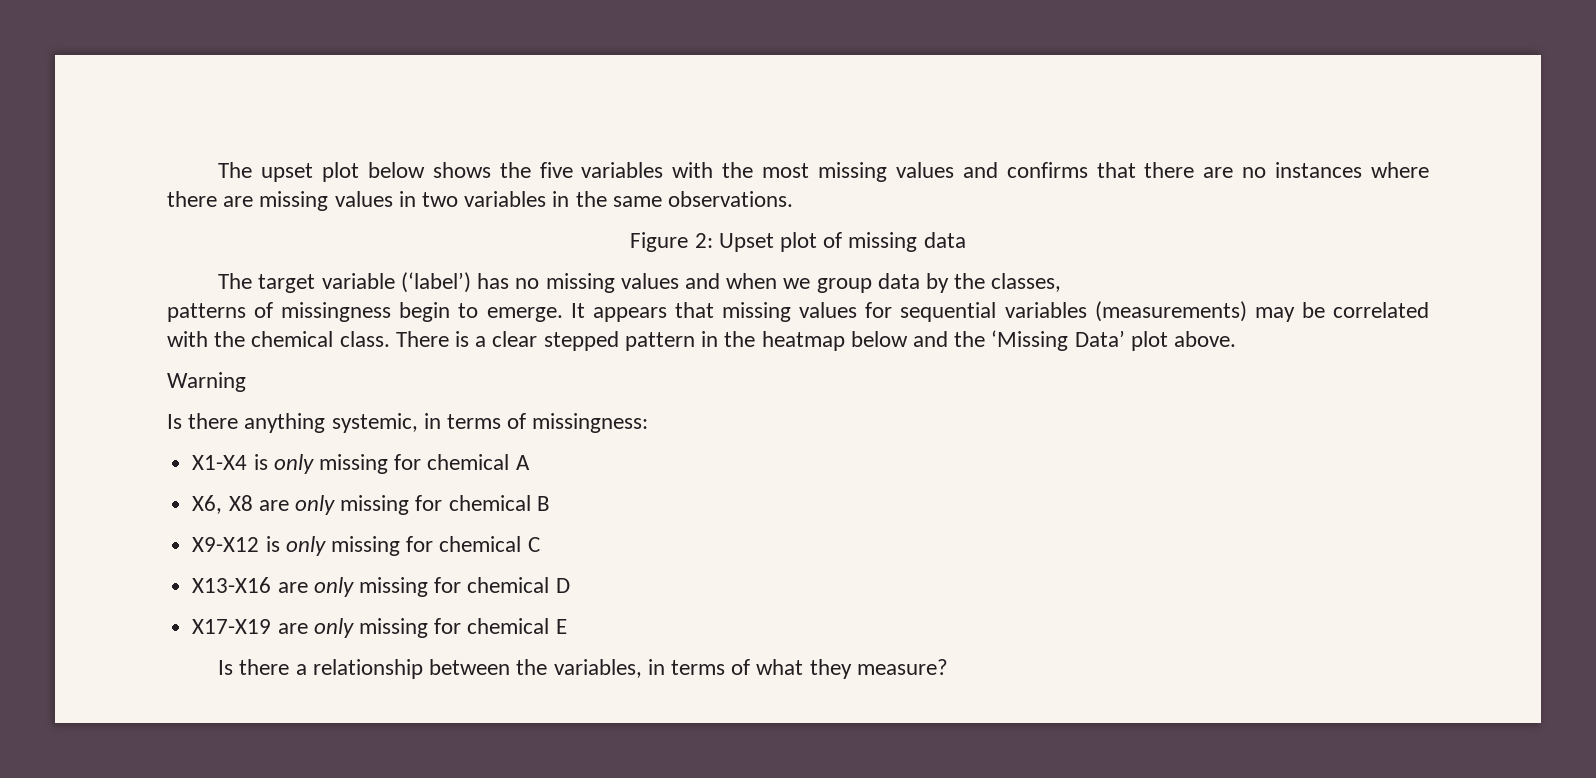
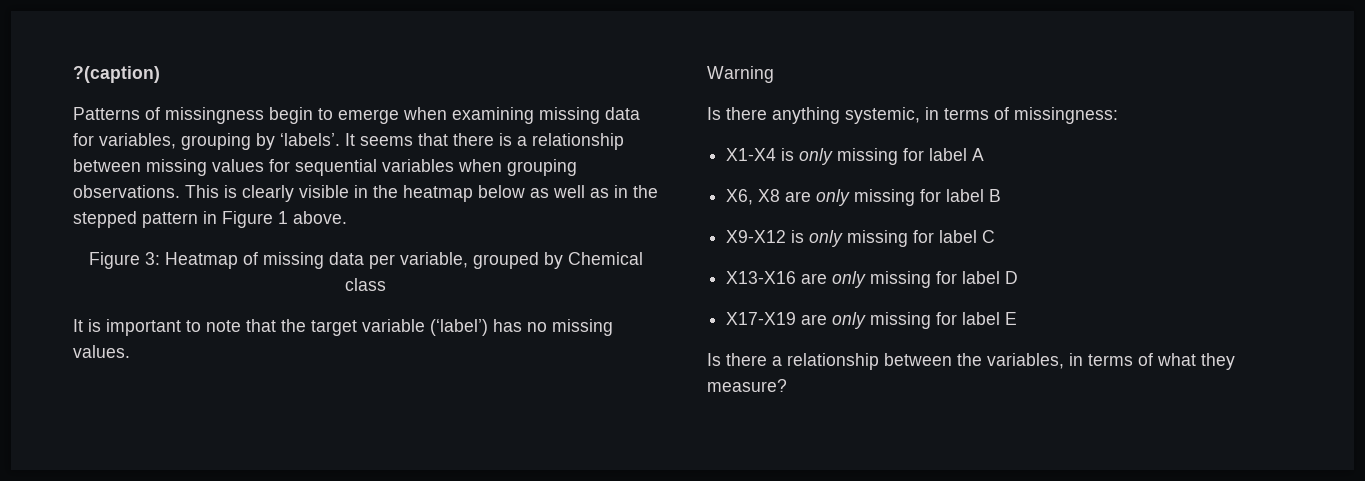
- The upset plot below shows the five variables with the most missing values and confirms that there are no instances where there are missing values in two variables in the same observations.
- Figure 2: Upset plot of missing data
- The target variable (‘label’) has no missing values and when we group data by the classes,
- patterns of missingness begin to emerge. It appears that missing values for sequential variables (measurements) may be correlated with the chemical class. There is a clear stepped pattern in the heatmap below and the ‘Missing Data’ plot above.
+ ?(caption)
+ Patterns of missingness begin to emerge when examining missing data for variables, grouping by ‘labels’. It seems that there is a relationship between missing values for sequential variables when grouping observations. This is clearly visible in the heatmap below as well as in the stepped pattern in Figure 1 above.
+ Figure 3: Heatmap of missing data per variable, grouped by Chemical class
+ It is important to note that the target variable (‘label’) has no missing values.
- X1-X4 is only missing for chemical A
+ X1-X4 is only missing for label A
- X6, X8 are only missing for chemical B
+ X6, X8 are only missing for label B
- X9-X12 is only missing for chemical C
+ X9-X12 is only missing for label C
- X13-X16 are only missing for chemical D
+ X13-X16 are only missing for label D
- X17-X19 are only missing for chemical E
+ X17-X19 are only missing for label E

